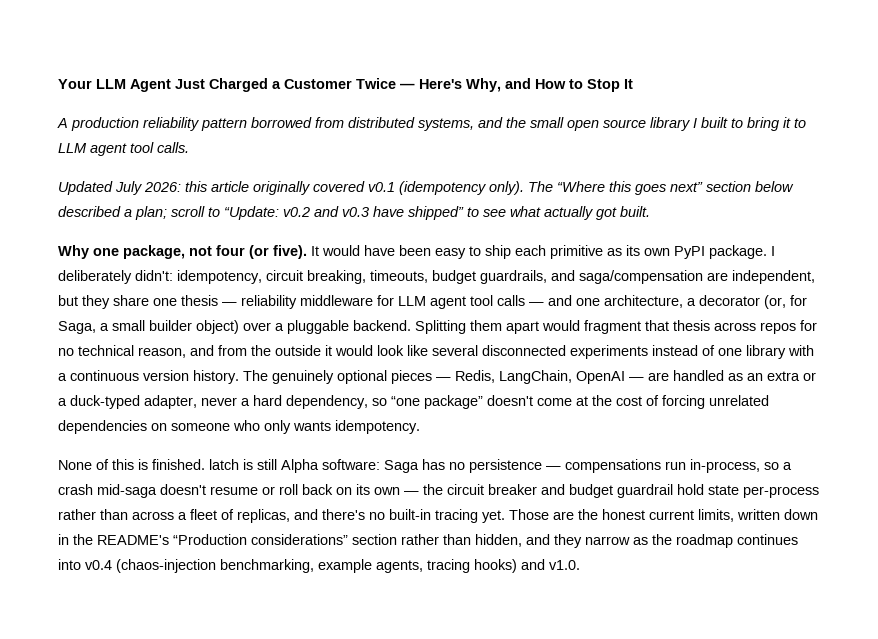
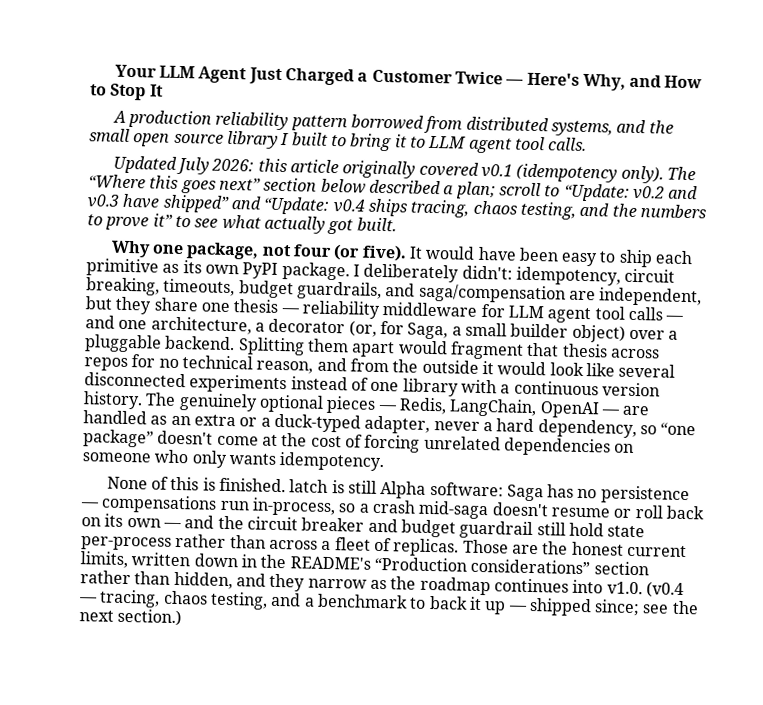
- The “Where this goes next” section below described a plan; scroll to “Update: v0.2 and v0.3 have shipped” to see what actually got built.
+ The “Where this goes next” section below described a plan; scroll to “Update: v0.2 and v0.3 have shipped” and “Update: v0.4 ships tracing, chaos testing, and the numbers to prove it” to see what actually got built.
- None of this is finished. latch is still Alpha software: Saga has no persistence — compensations run in-process, so a crash mid-saga doesn't resume or roll back on its own — the circuit breaker and budget guardrail hold state per-process rather than across a fleet of replicas, and there's no built-in tracing yet.
+ None of this is finished. latch is still Alpha software: Saga has no persistence — compensations run in-process, so a crash mid-saga doesn't resume or roll back on its own — and the circuit breaker and budget guardrail still hold state per-process rather than across a fleet of replicas.
- Those are the honest current limits, written down in the README's “Production considerations” section rather than hidden, and they narrow as the roadmap continues into v0.4 (chaos-injection benchmarking, example agents, tracing hooks) and v1.0.
+ Those are the honest current limits, written down in the README's “Production considerations” section rather than hidden, and they narrow as the roadmap continues into v1.0. (v0.4 — tracing, chaos testing, and a benchmark to back it up — shipped since; see the next section.)

